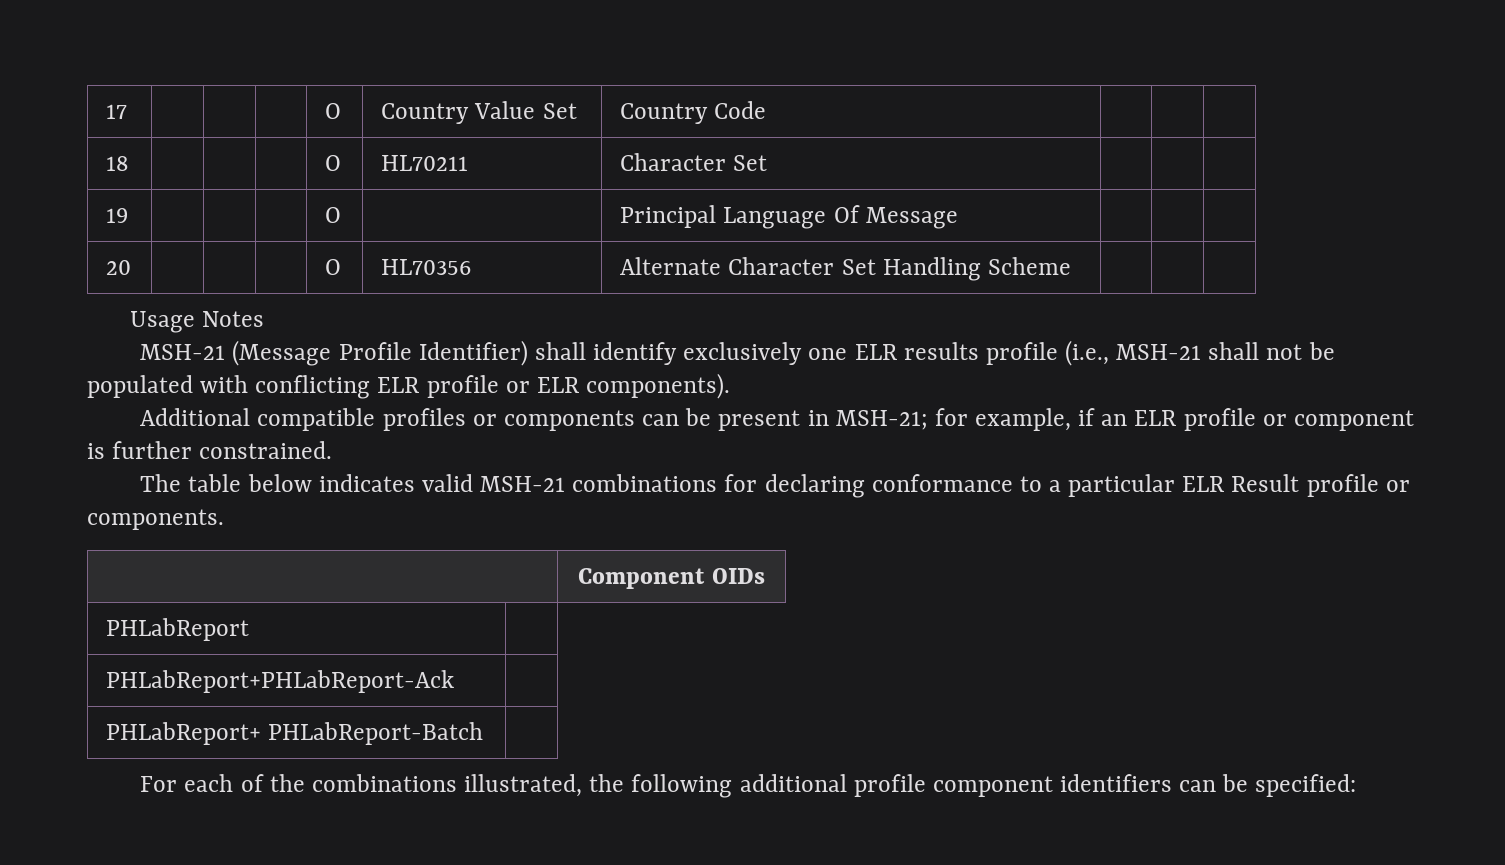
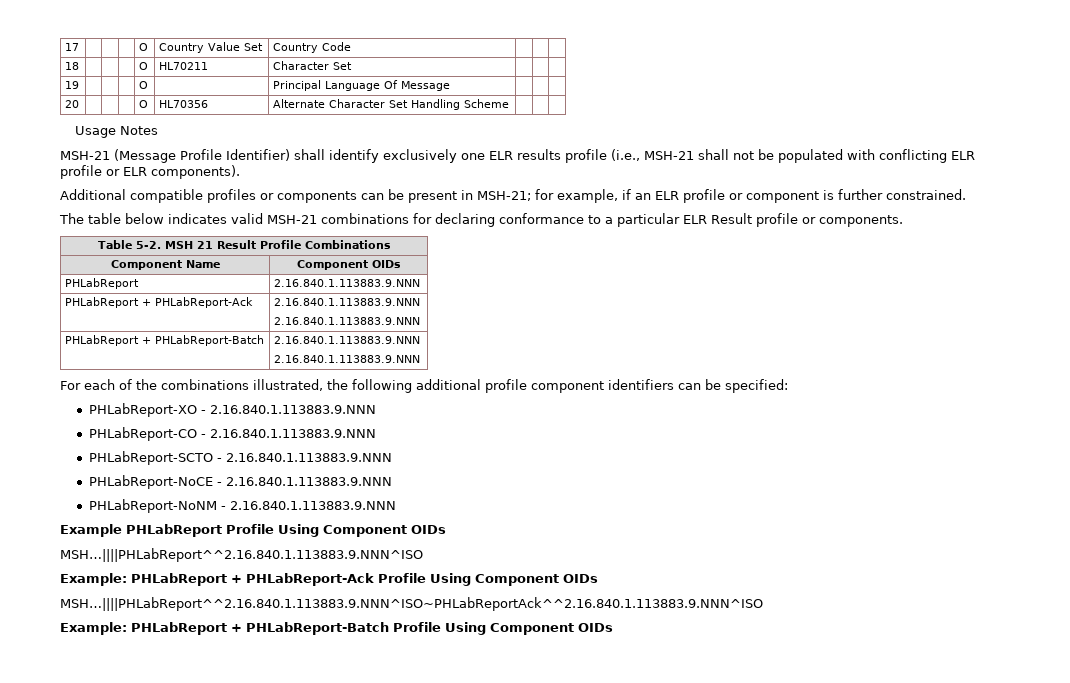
- | Component OIDs
- PHLabReport |
- PHLabReport+PHLabReport-Ack |
- PHLabReport+ PHLabReport-Batch |
+ Table 5-2. MSH 21 Result Profile Combinations
+ Component Name | Component OIDs
+ PHLabReport | 2.16.840.1.113883.9.NNN
+ PHLabReport + PHLabReport-Ack | 2.16.840.1.113883.9.NNN
+ 2.16.840.1.113883.9.NNN
+ PHLabReport + PHLabReport-Batch | 2.16.840.1.113883.9.NNN
+ 2.16.840.1.113883.9.NNN
+ PHLabReport-XO - 2.16.840.1.113883.9.NNN
+ PHLabReport-CO - 2.16.840.1.113883.9.NNN
+ PHLabReport-SCTO - 2.16.840.1.113883.9.NNN
+ PHLabReport-NoCE - 2.16.840.1.113883.9.NNN
+ PHLabReport-NoNM - 2.16.840.1.113883.9.NNN
+ Example PHLabReport Profile Using Component OIDs
+ MSH…||||PHLabReport^^2.16.840.1.113883.9.NNN^ISO
+ Example: PHLabReport + PHLabReport-Ack Profile Using Component OIDs
+ MSH…||||PHLabReport^^2.16.840.1.113883.9.NNN^ISO~PHLabReportAck^^2.16.840.1.113883.9.NNN^ISO
+ Example: PHLabReport + PHLabReport-Batch Profile Using Component OIDs

